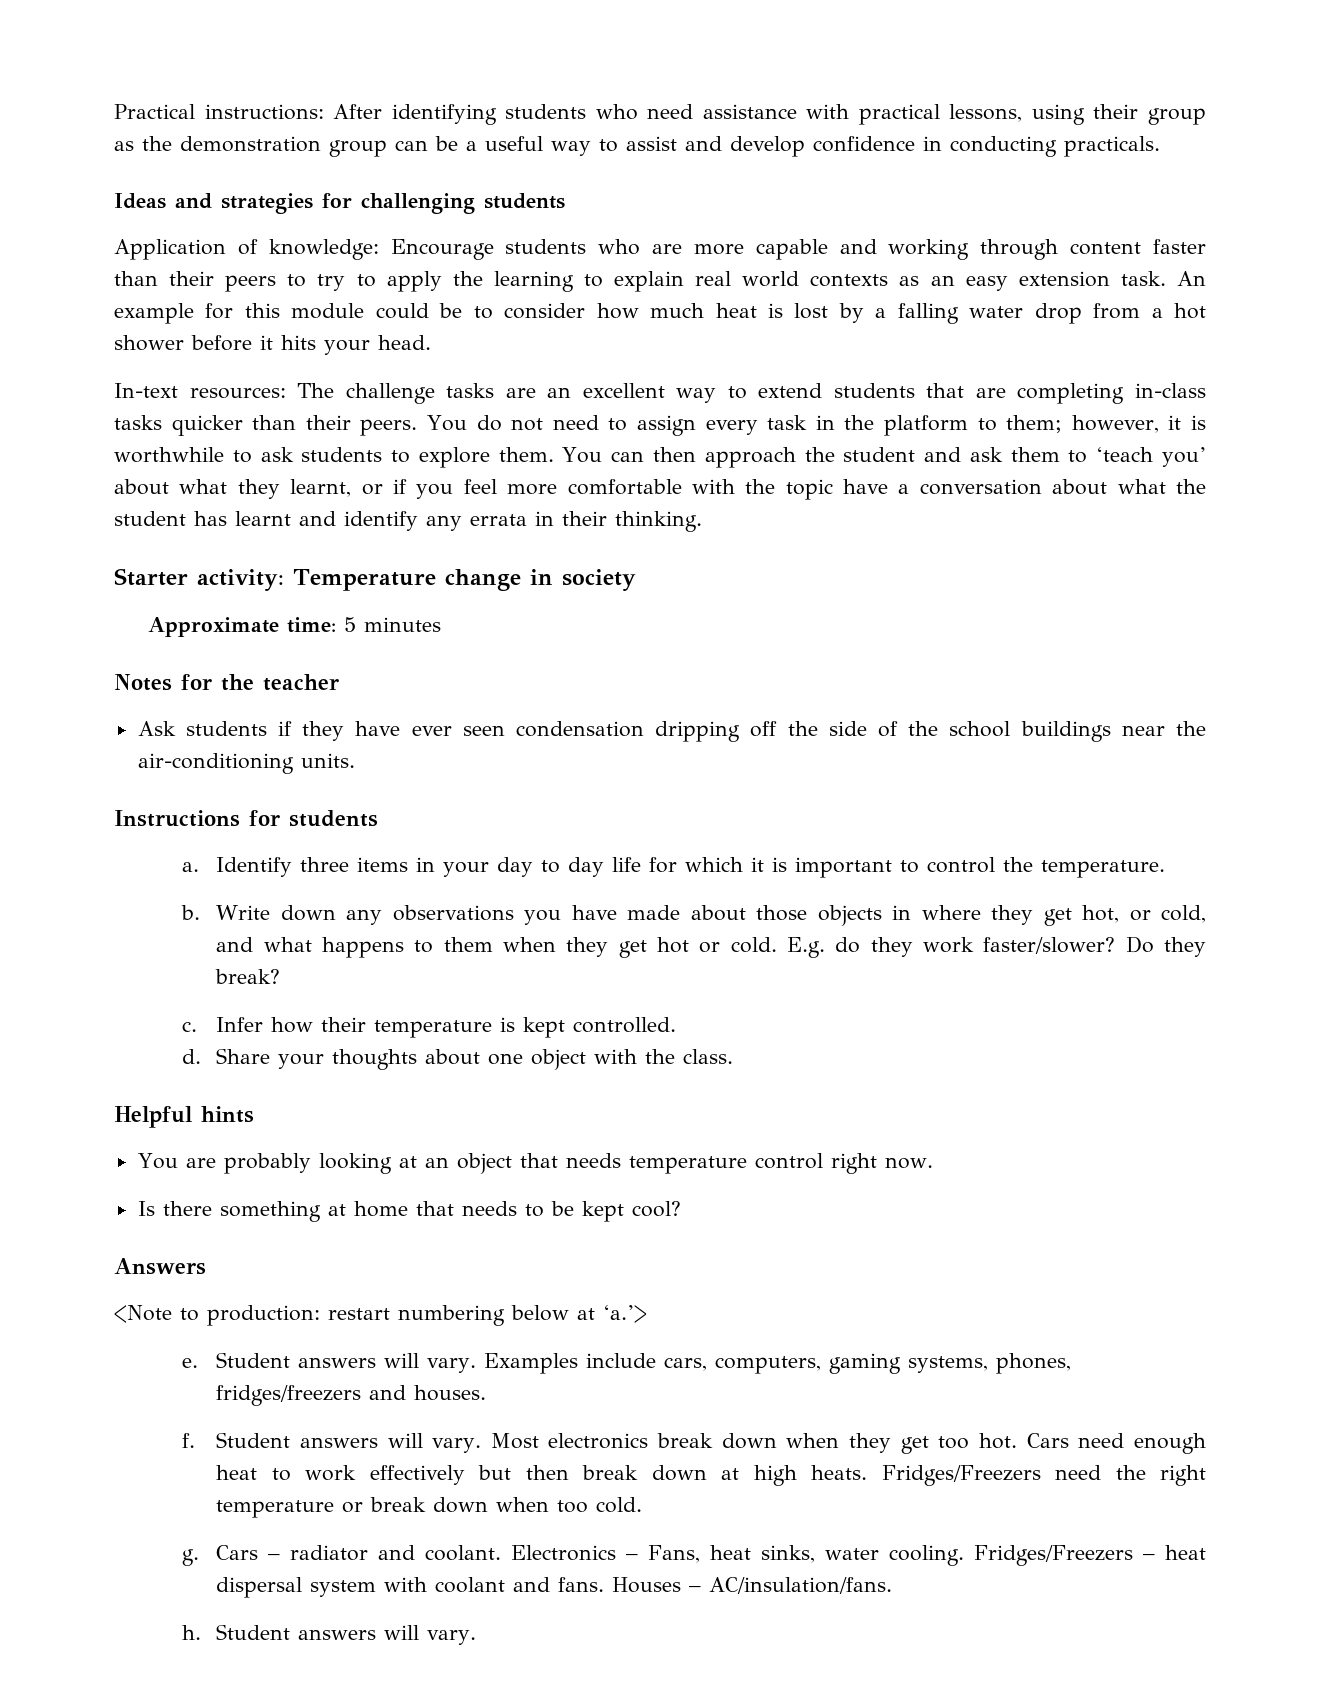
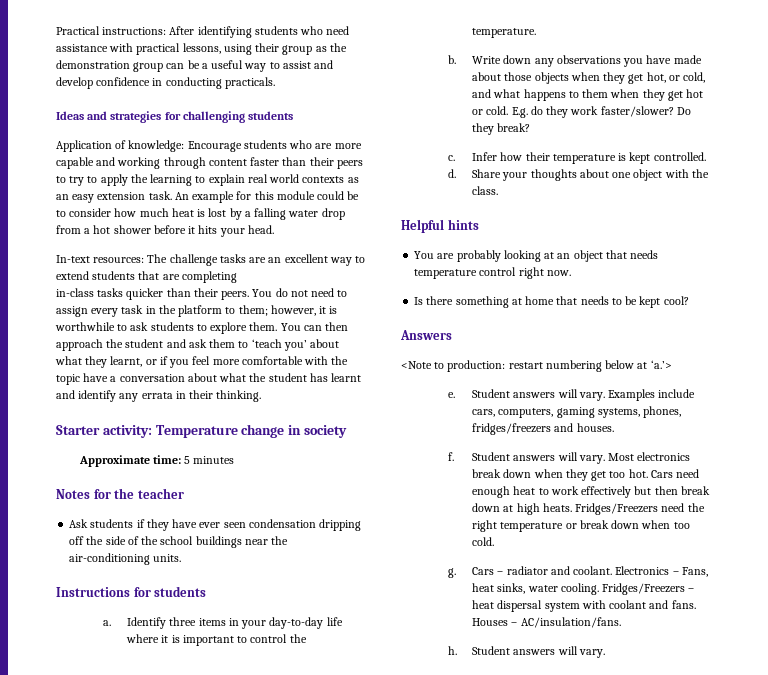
- In-text resources: The challenge tasks are an excellent way to extend students that are completing in-class tasks quicker than their peers.
+ In-text resources: The challenge tasks are an excellent way to extend students that are completing
+ in-class tasks quicker than their peers.
- Identify three items in your day to day life for which it is important to control the temperature.
+ Identify three items in your day-to-day life where it is important to control the temperature.
- Write down any observations you have made about those objects in where they get hot, or cold, and what happens to them when they get hot or cold.
+ Write down any observations you have made about those objects when they get hot, or cold, and what happens to them when they get hot or cold.

